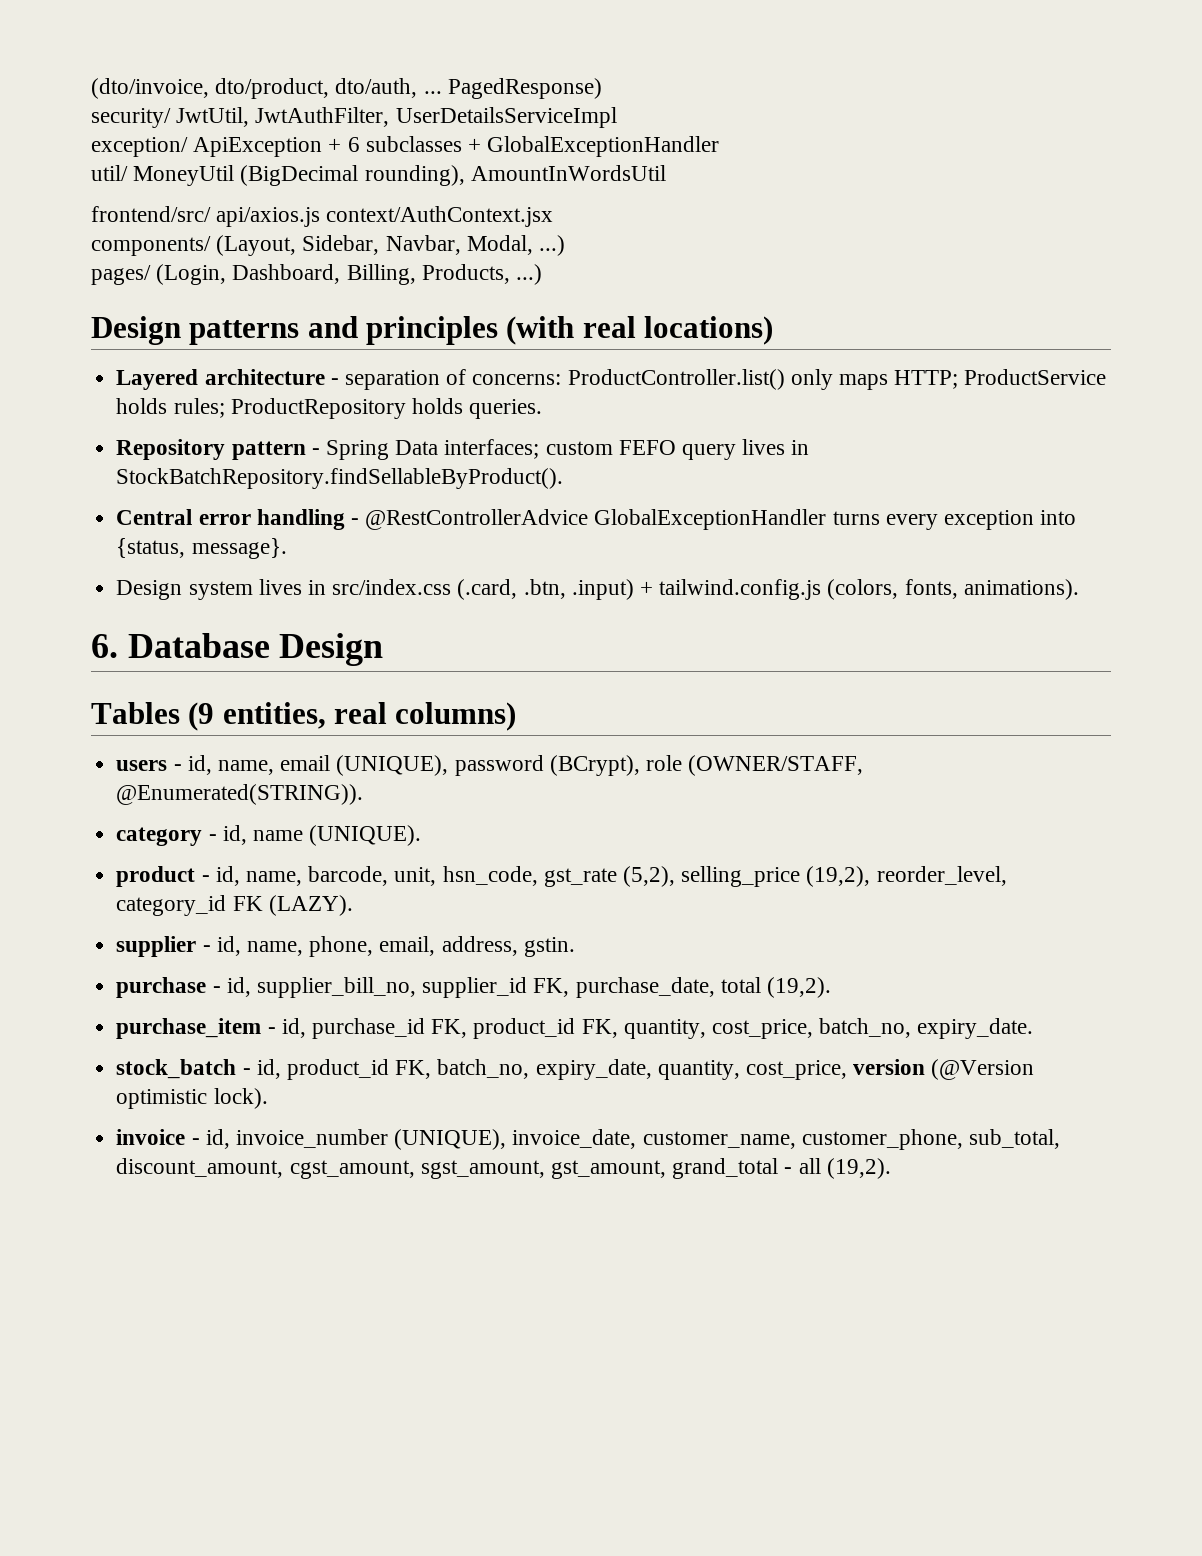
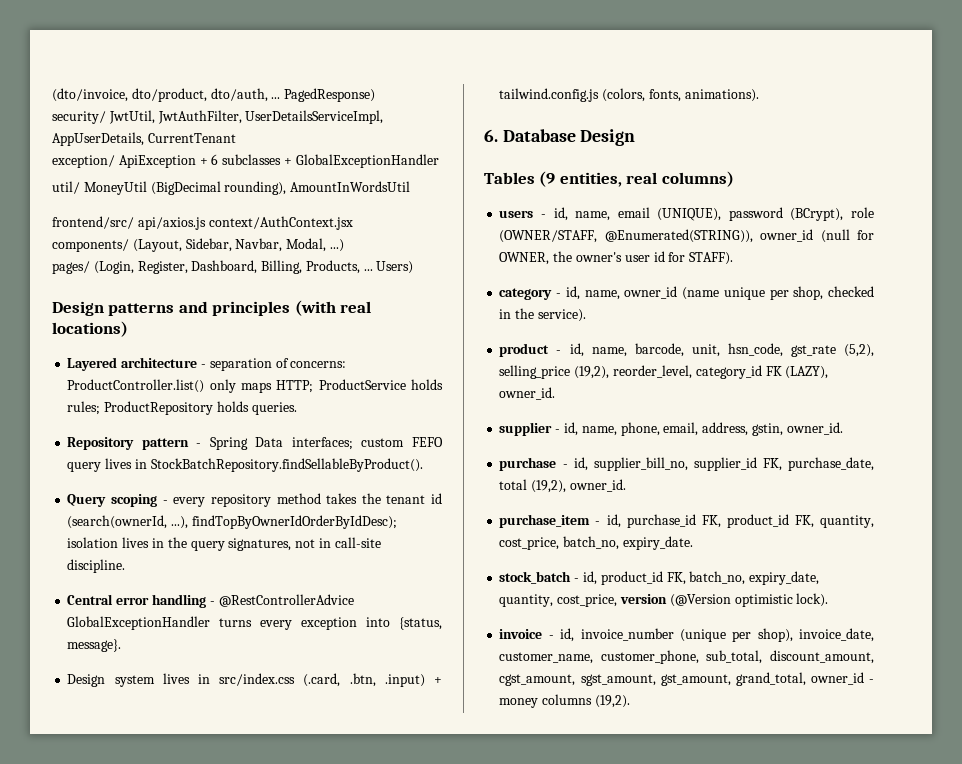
- security/ JwtUtil, JwtAuthFilter, UserDetailsServiceImpl
+ security/ JwtUtil, JwtAuthFilter, UserDetailsServiceImpl, AppUserDetails, CurrentTenant
- pages/ (Login, Dashboard, Billing, Products, ...)
+ pages/ (Login, Register, Dashboard, Billing, Products, ... Users)
+ Query scoping - every repository method takes the tenant id (search(ownerId, ...), findTopByOwnerIdOrderByIdDesc); isolation lives in the query signatures, not in call-site discipline.
- users - id, name, email (UNIQUE), password (BCrypt), role (OWNER/STAFF, @Enumerated(STRING)).
- category - id, name (UNIQUE).
+ users - id, name, email (UNIQUE), password (BCrypt), role (OWNER/STAFF, @Enumerated(STRING)), owner_id (null for OWNER, the owner's user id for STAFF).
+ category - id, name, owner_id (name unique per shop, checked in the service).
- product - id, name, barcode, unit, hsn_code, gst_rate (5,2), selling_price (19,2), reorder_level, category_id FK (LAZY).
+ product - id, name, barcode, unit, hsn_code, gst_rate (5,2), selling_price (19,2), reorder_level, category_id FK (LAZY), owner_id.
- supplier - id, name, phone, email, address, gstin.
+ supplier - id, name, phone, email, address, gstin, owner_id.
- purchase - id, supplier_bill_no, supplier_id FK, purchase_date, total (19,2).
+ purchase - id, supplier_bill_no, supplier_id FK, purchase_date, total (19,2), owner_id.
- invoice - id, invoice_number (UNIQUE), invoice_date, customer_name, customer_phone, sub_total, discount_amount, cgst_amount, sgst_amount, gst_amount, grand_total - all (19,2).
+ invoice - id, invoice_number (unique per shop), invoice_date, customer_name, customer_phone, sub_total, discount_amount, cgst_amount, sgst_amount, gst_amount, grand_total, owner_id - money columns (19,2).

